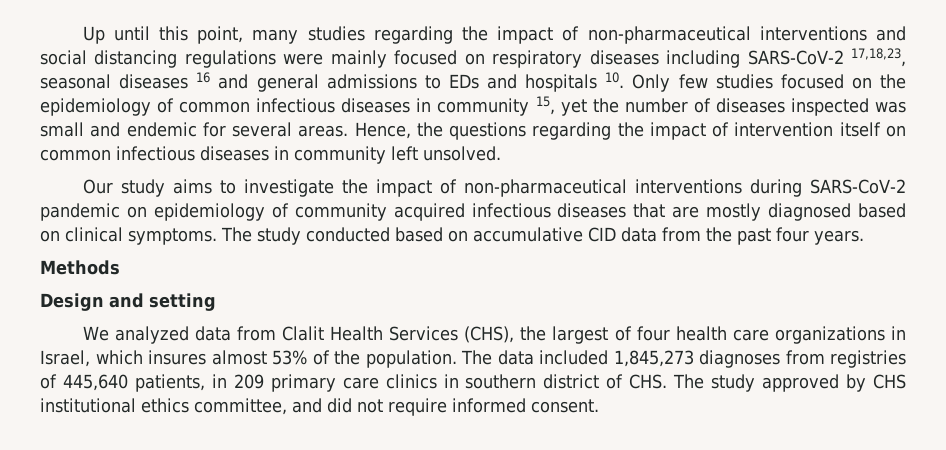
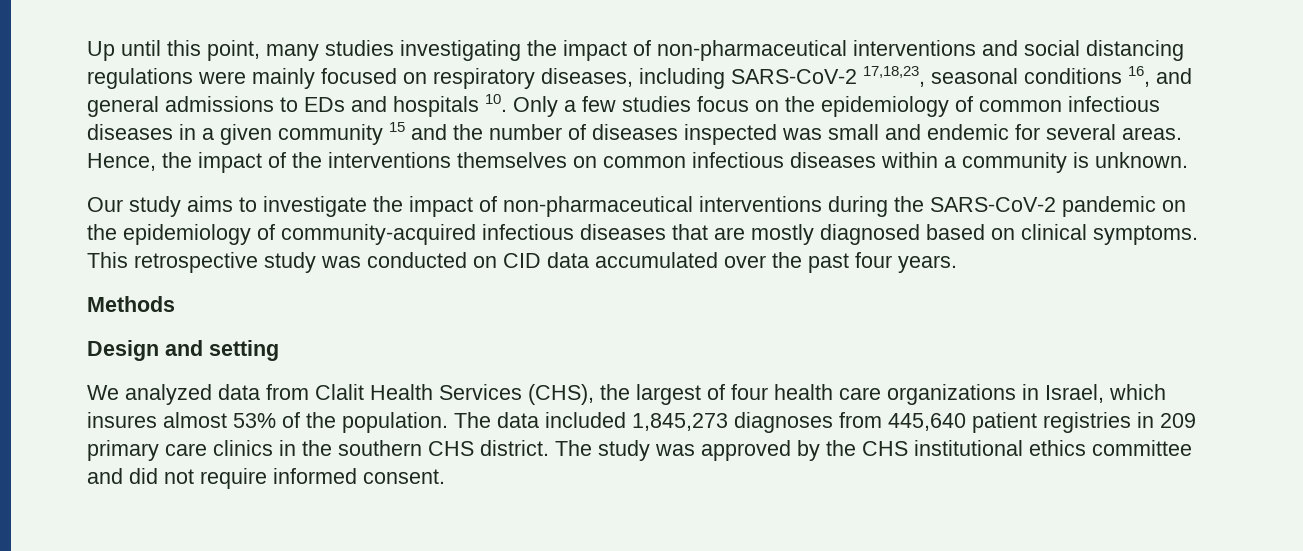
- Up until this point, many studies regarding the impact of non-pharmaceutical interventions and social distancing regulations were mainly focused on respiratory diseases including SARS-CoV-2 17,18,23, seasonal diseases 16 and general admissions to EDs and hospitals 10. Only few studies focused on the epidemiology of common infectious diseases in community 15, yet the number of diseases inspected was small and endemic for several areas.
+ Up until this point, many studies investigating the impact of non-pharmaceutical interventions and social distancing regulations were mainly focused on respiratory diseases, including SARS-CoV-2 17,18,23, seasonal conditions 16, and general admissions to EDs and hospitals 10. Only a few studies focus on the epidemiology of common infectious diseases in a given community 15 and the number of diseases inspected was small and endemic for several areas.
- Hence, the questions regarding the impact of intervention itself on common infectious diseases in community left unsolved.
+ Hence, the impact of the interventions themselves on common infectious diseases within a community is unknown.
- Our study aims to investigate the impact of non-pharmaceutical interventions during SARS-CoV-2 pandemic on epidemiology of community acquired infectious diseases that are mostly diagnosed based on clinical symptoms.
+ Our study aims to investigate the impact of non-pharmaceutical interventions during the SARS-CoV-2 pandemic on the epidemiology of community-acquired infectious diseases that are mostly diagnosed based on clinical symptoms.
- The study conducted based on accumulative CID data from the past four years.
+ This retrospective study was conducted on CID data accumulated over the past four years.
- The data included 1,845,273 diagnoses from registries of 445,640 patients, in 209 primary care clinics in southern district of CHS. The study approved by CHS institutional ethics committee, and did not require informed consent.
+ The data included 1,845,273 diagnoses from 445,640 patient registries in 209 primary care clinics in the southern CHS district. The study was approved by the CHS institutional ethics committee and did not require informed consent.

